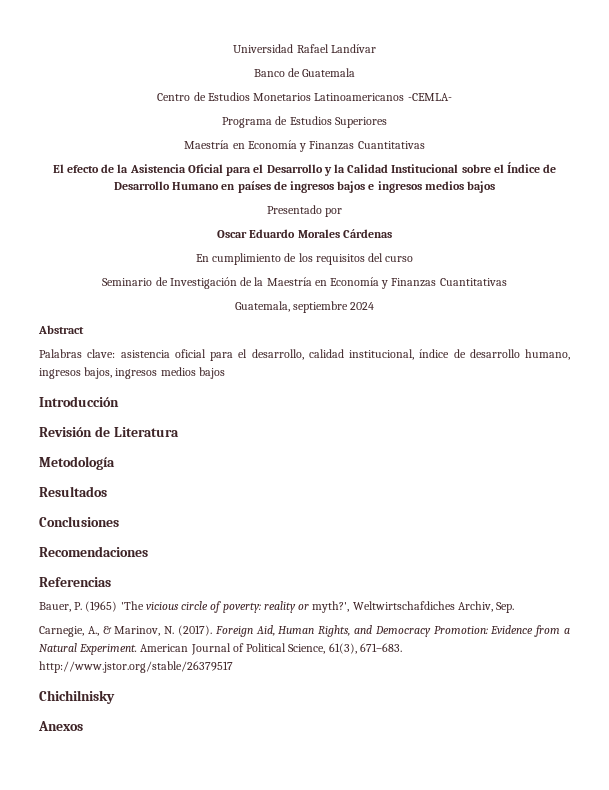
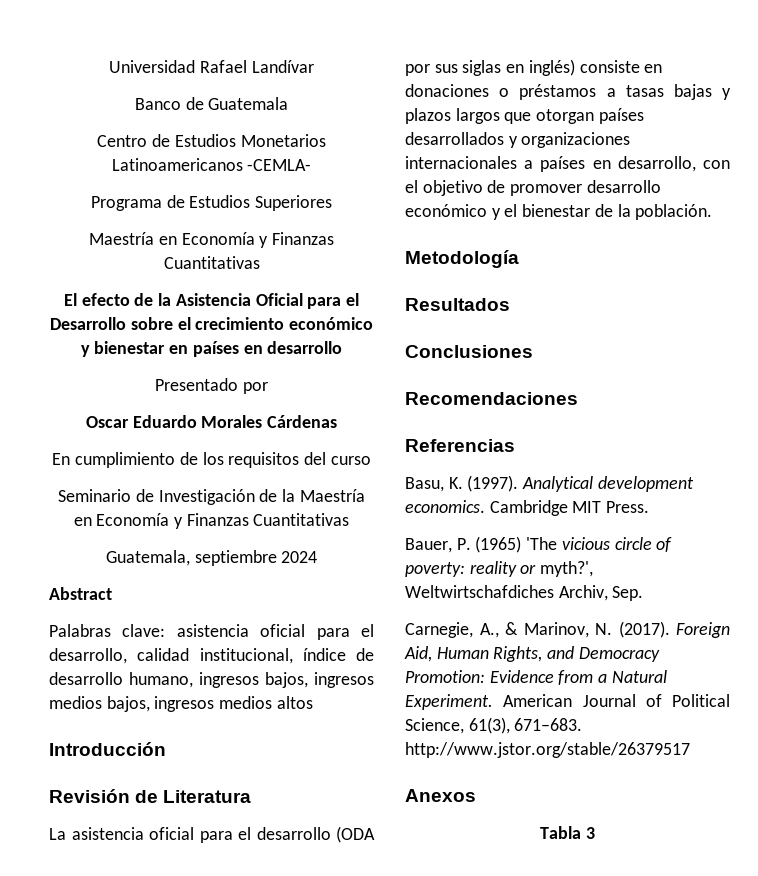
- El efecto de la Asistencia Oficial para el Desarrollo y la Calidad Institucional sobre el Índice de Desarrollo Humano en países de ingresos bajos e ingresos medios bajos
+ El efecto de la Asistencia Oficial para el Desarrollo sobre el crecimiento económico y bienestar en países en desarrollo
- Palabras clave: asistencia oficial para el desarrollo, calidad institucional, índice de desarrollo humano, ingresos bajos, ingresos medios bajos
+ Palabras clave: asistencia oficial para el desarrollo, calidad institucional, índice de desarrollo humano, ingresos bajos, ingresos medios bajos, ingresos medios altos
+ La asistencia oficial para el desarrollo (ODA por sus siglas en inglés) consiste en donaciones o préstamos a tasas bajas y plazos largos que otorgan países desarrollados y organizaciones internacionales a países en desarrollo, con el objetivo de promover desarrollo económico y el bienestar de la población.
+ Basu, K. (1997). Analytical development economics. Cambridge MIT Press.
- Chichilnisky
  Anexos
+ Tabla 3

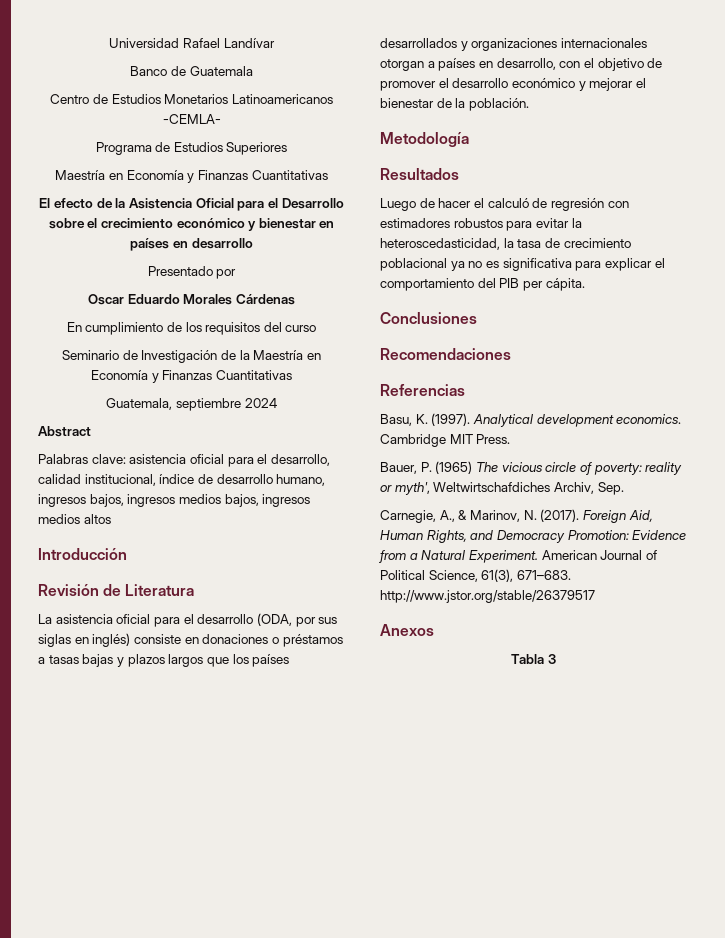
- La asistencia oficial para el desarrollo (ODA por sus siglas en inglés) consiste en donaciones o préstamos a tasas bajas y plazos largos que otorgan países desarrollados y organizaciones internacionales a países en desarrollo, con el objetivo de promover desarrollo económico y el bienestar de la población.
+ La asistencia oficial para el desarrollo (ODA, por sus siglas en inglés) consiste en donaciones o préstamos a tasas bajas y plazos largos que los países desarrollados y organizaciones internacionales otorgan a países en desarrollo, con el objetivo de promover el desarrollo económico y mejorar el bienestar de la población.
+ Luego de hacer el calculó de regresión con estimadores robustos para evitar la heteroscedasticidad, la tasa de crecimiento poblacional ya no es significativa para explicar el comportamiento del PIB per cápita.
- Bauer, P. (1965) 'The vicious circle of poverty: reality or myth?', Weltwirtschafdiches Archiv, Sep.
+ Bauer, P. (1965) The vicious circle of poverty: reality or myth', Weltwirtschafdiches Archiv, Sep.

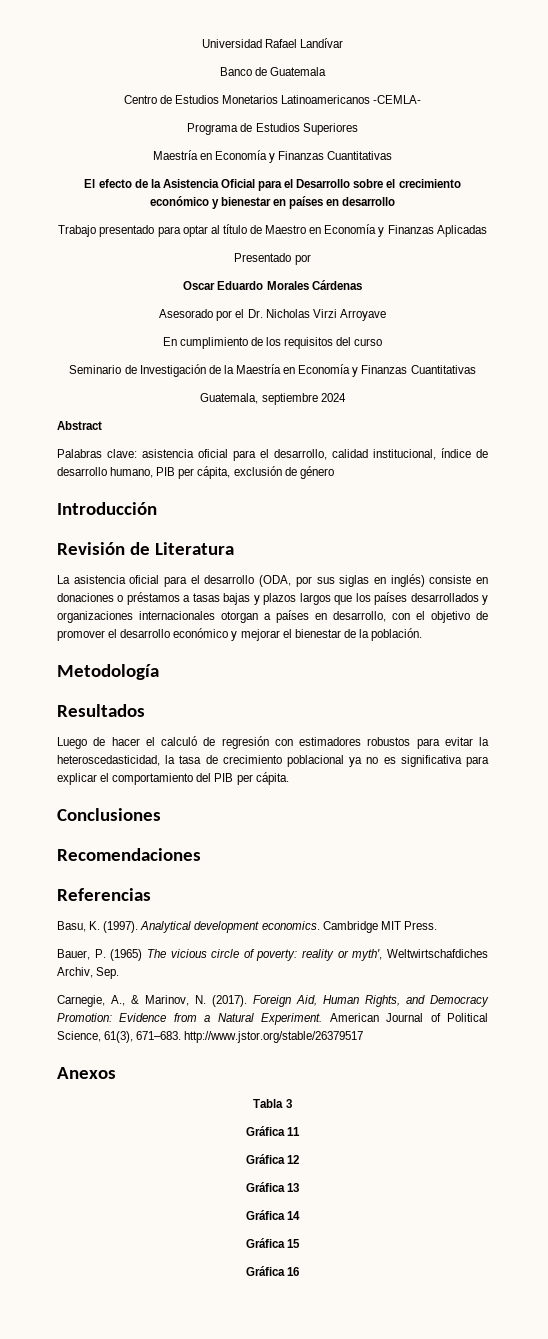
+ Trabajo presentado para optar al título de Maestro en Economía y Finanzas Aplicadas
+ Asesorado por el Dr. Nicholas Virzi Arroyave
- Palabras clave: asistencia oficial para el desarrollo, calidad institucional, índice de desarrollo humano, ingresos bajos, ingresos medios bajos, ingresos medios altos
+ Palabras clave: asistencia oficial para el desarrollo, calidad institucional, índice de desarrollo humano, PIB per cápita, exclusión de género
+ Gráfica 11
+ Gráfica 12
+ Gráfica 13
+ Gráfica 14
+ Gráfica 15
+ Gráfica 16

